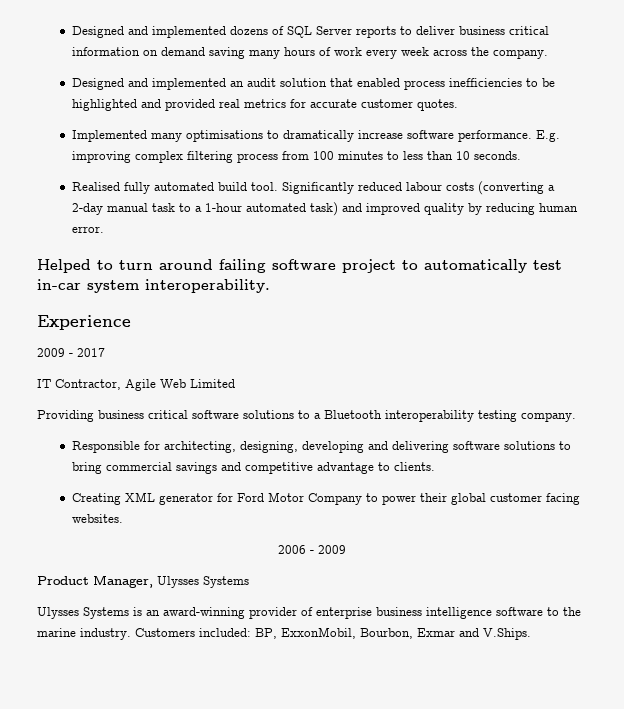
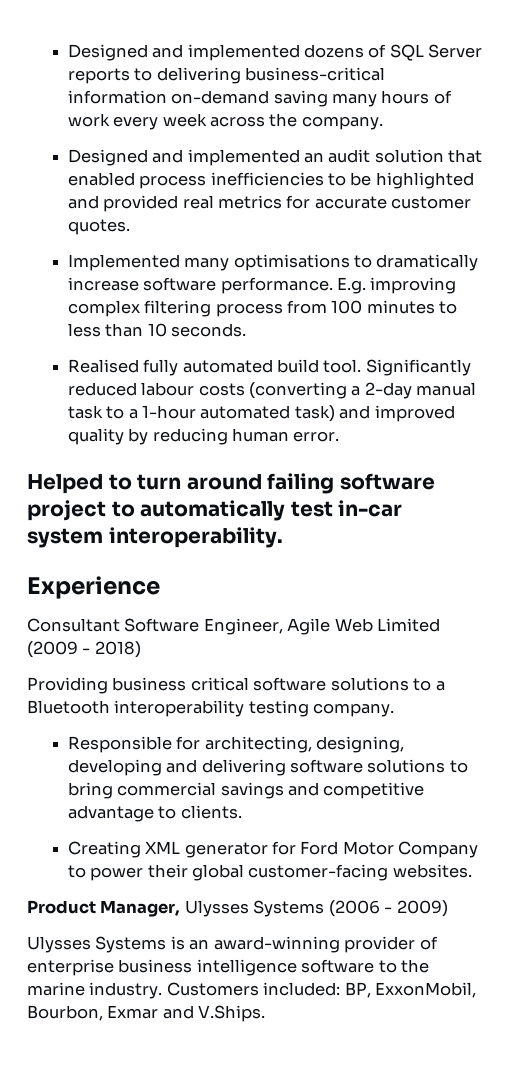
- Designed and implemented dozens of SQL Server reports to deliver business critical information on demand saving many hours of work every week across the company.
+ Designed and implemented dozens of SQL Server reports to delivering business-critical information on-demand saving many hours of work every week across the company.
- 2009 - 2017
- IT Contractor, Agile Web Limited
+ Consultant Software Engineer, Agile Web Limited (2009 - 2018)
- Creating XML generator for Ford Motor Company to power their global customer facing websites.
+ Creating XML generator for Ford Motor Company to power their global customer-facing websites.
- 2006 - 2009
- Product Manager, Ulysses Systems
+ Product Manager, Ulysses Systems (2006 - 2009)

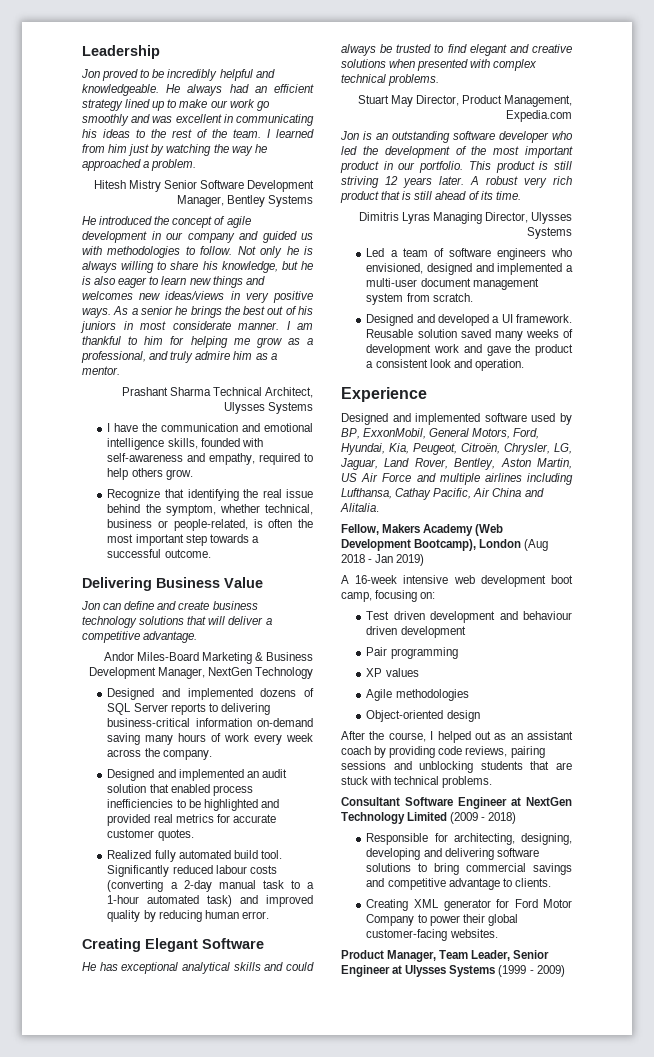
+ Leadership
+ Jon proved to be incredibly helpful and knowledgeable. He always had an efficient strategy lined up to make our work go smoothly and was excellent in communicating his ideas to the rest of the team. I learned from him just by watching the way he approached a problem.
+ Hitesh Mistry Senior Software Development Manager, Bentley Systems
+ He introduced the concept of agile development in our company and guided us with methodologies to follow. Not only he is always willing to share his knowledge, but he is also eager to learn new things and welcomes new ideas/views in very positive ways. As a senior he brings the best out of his juniors in most considerate manner. I am thankful to him for helping me grow as a professional, and truly admire him as a mentor.
+ Prashant Sharma Technical Architect, Ulysses Systems
+ I have the communication and emotional intelligence skills, founded with self-awareness and empathy, required to help others grow.
+ Recognize that identifying the real issue behind the symptom, whether technical, business or people-related, is often the most important step towards a successful outcome.
+ Delivering Business Value
+ Jon can define and create business technology solutions that will deliver a competitive advantage.
+ Andor Miles-Board Marketing & Business Development Manager, NextGen Technology
- Implemented many optimisations to dramatically increase software performance. E.g. improving complex filtering process from 100 minutes to less than 10 seconds.
- Realised fully automated build tool.
+ Realized fully automated build tool.
- Helped to turn around failing software project to automatically test in-car system interoperability.
+ Creating Elegant Software
+ He has exceptional analytical skills and could always be trusted to find elegant and creative solutions when presented with complex technical problems.
+ Stuart May Director, Product Management, Expedia.com
+ Jon is an outstanding software developer who led the development of the most important product in our portfolio. This product is still striving 12 years later. A robust very rich product that is still ahead of its time.
+ Dimitris Lyras Managing Director, Ulysses Systems
+ Led a team of software engineers who envisioned, designed and implemented a multi-user document management system from scratch.
+ Designed and developed a UI framework. Reusable solution saved many weeks of development work and gave the product a consistent look and operation.
  Experience
- Consultant Software Engineer, Agile Web Limited (2009 - 2018)
- Providing business critical software solutions to a Bluetooth interoperability testing company.
+ Designed and implemented software used by BP, ExxonMobil, General Motors, Ford, Hyundai, Kia, Peugeot, Citroën, Chrysler, LG, Jaguar, Land Rover, Bentley, Aston Martin, US Air Force and multiple airlines including Lufthansa, Cathay Pacific, Air China and Alitalia.
+ Fellow, Makers Academy (Web Development Bootcamp), London (Aug 2018 - Jan 2019)
+ A 16-week intensive web development boot camp, focusing on:
+ Test driven development and behaviour driven development
+ Pair programming
+ XP values
+ Agile methodologies
+ Object-oriented design
+ After the course, I helped out as an assistant coach by providing code reviews, pairing sessions and unblocking students that are stuck with technical problems.
+ Consultant Software Engineer at NextGen Technology Limited (2009 - 2018)
- Product Manager, Ulysses Systems (2006 - 2009)
+ Product Manager, Team Leader, Senior Engineer at Ulysses Systems (1999 - 2009)
- Ulysses Systems is an award-winning provider of enterprise business intelligence software to the marine industry. Customers included: BP, ExxonMobil, Bourbon, Exmar and V.Ships.

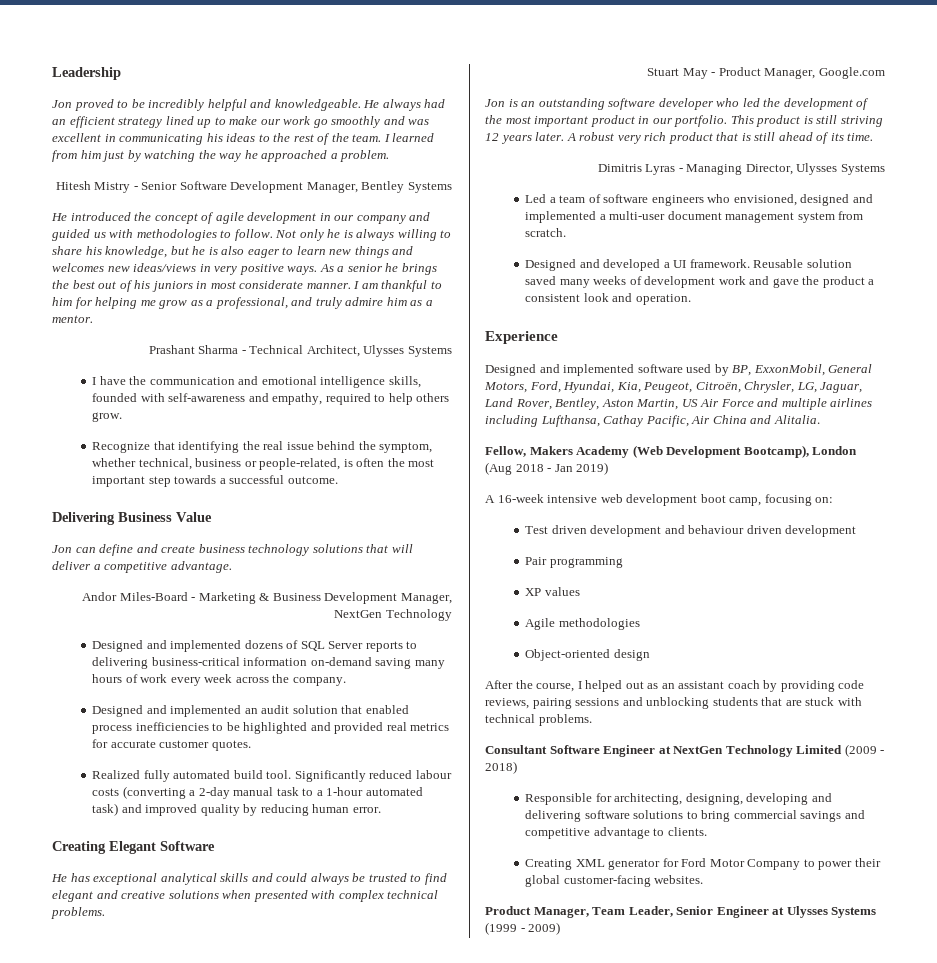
- Hitesh Mistry Senior Software Development Manager, Bentley Systems
+ Hitesh Mistry - Senior Software Development Manager, Bentley Systems
- Prashant Sharma Technical Architect, Ulysses Systems
+ Prashant Sharma - Technical Architect, Ulysses Systems
- Andor Miles-Board Marketing & Business Development Manager, NextGen Technology
+ Andor Miles-Board - Marketing & Business Development Manager, NextGen Technology
- Stuart May Director, Product Management, Expedia.com
+ Stuart May - Product Manager, Google.com
- Dimitris Lyras Managing Director, Ulysses Systems
+ Dimitris Lyras - Managing Director, Ulysses Systems

